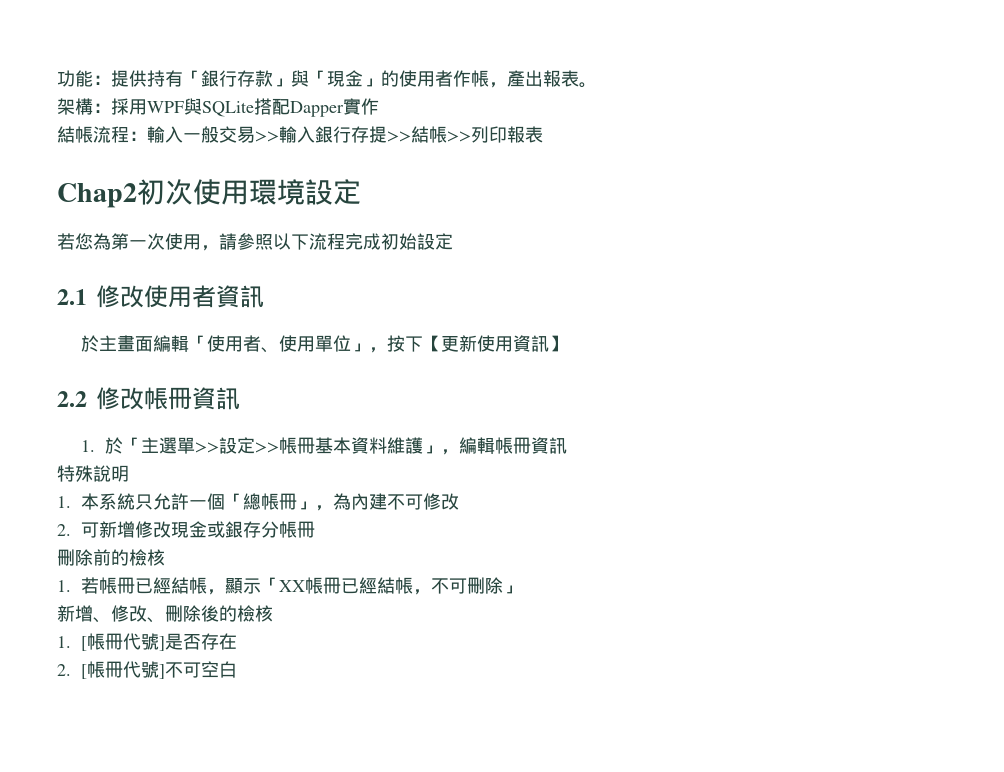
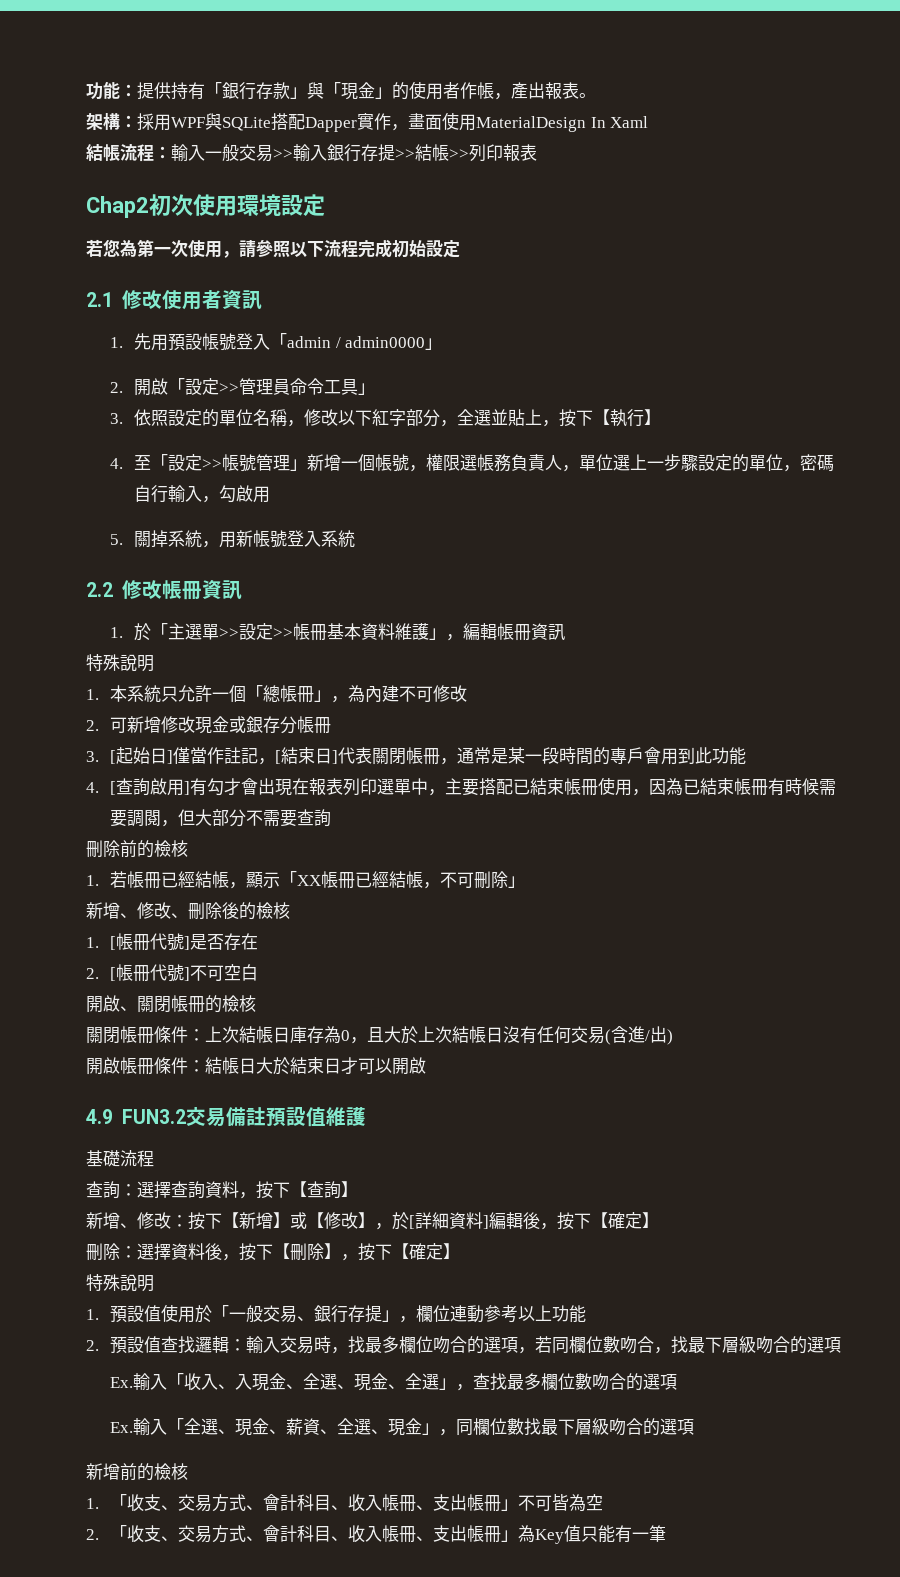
- 架構：採用WPF與SQLite搭配Dapper實作
+ 架構：採用WPF與SQLite搭配Dapper實作，畫面使用MaterialDesign In Xaml
- 於主畫面編輯「使用者、使用單位」，按下【更新使用資訊】
+ 1.先用預設帳號登入「admin / admin0000」
+ 2.開啟「設定>>管理員命令工具」
+ 3.依照設定的單位名稱，修改以下紅字部分，全選並貼上，按下【執行】
+ 4.至「設定>>帳號管理」新增一個帳號，權限選帳務負責人，單位選上一步驟設定的單位，密碼自行輸入，勾啟用
+ 5.關掉系統，用新帳號登入系統
+ 3. [起始日]僅當作註記，[結束日]代表關閉帳冊，通常是某一段時間的專戶會用到此功能
+ 4. [查詢啟用]有勾才會出現在報表列印選單中，主要搭配已結束帳冊使用，因為已結束帳冊有時候需要調閱，但大部分不需要查詢
+ 開啟、關閉帳冊的檢核
+ 關閉帳冊條件：上次結帳日庫存為0，且大於上次結帳日沒有任何交易(含進/出)
+ 開啟帳冊條件：結帳日大於結束日才可以開啟
+ 4.9 FUN3.2交易備註預設值維護
+ 基礎流程
+ 查詢：選擇查詢資料，按下【查詢】
+ 新增、修改：按下【新增】或【修改】，於[詳細資料]編輯後，按下【確定】
+ 刪除：選擇資料後，按下【刪除】，按下【確定】
+ 特殊說明
+ 1.預設值使用於「一般交易、銀行存提」，欄位連動參考以上功能
+ 2.預設值查找邏輯：輸入交易時，找最多欄位吻合的選項，若同欄位數吻合，找最下層級吻合的選項
+ Ex.輸入「收入、入現金、全選、現金、全選」，查找最多欄位數吻合的選項
+ Ex.輸入「全選、現金、薪資、全選、現金」，同欄位數找最下層級吻合的選項
+ 新增前的檢核
+ 1.「收支、交易方式、會計科目、收入帳冊、支出帳冊」不可皆為空
+ 2.「收支、交易方式、會計科目、收入帳冊、支出帳冊」為Key值只能有一筆

